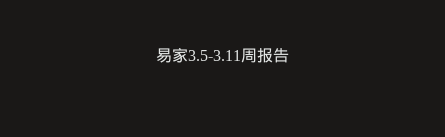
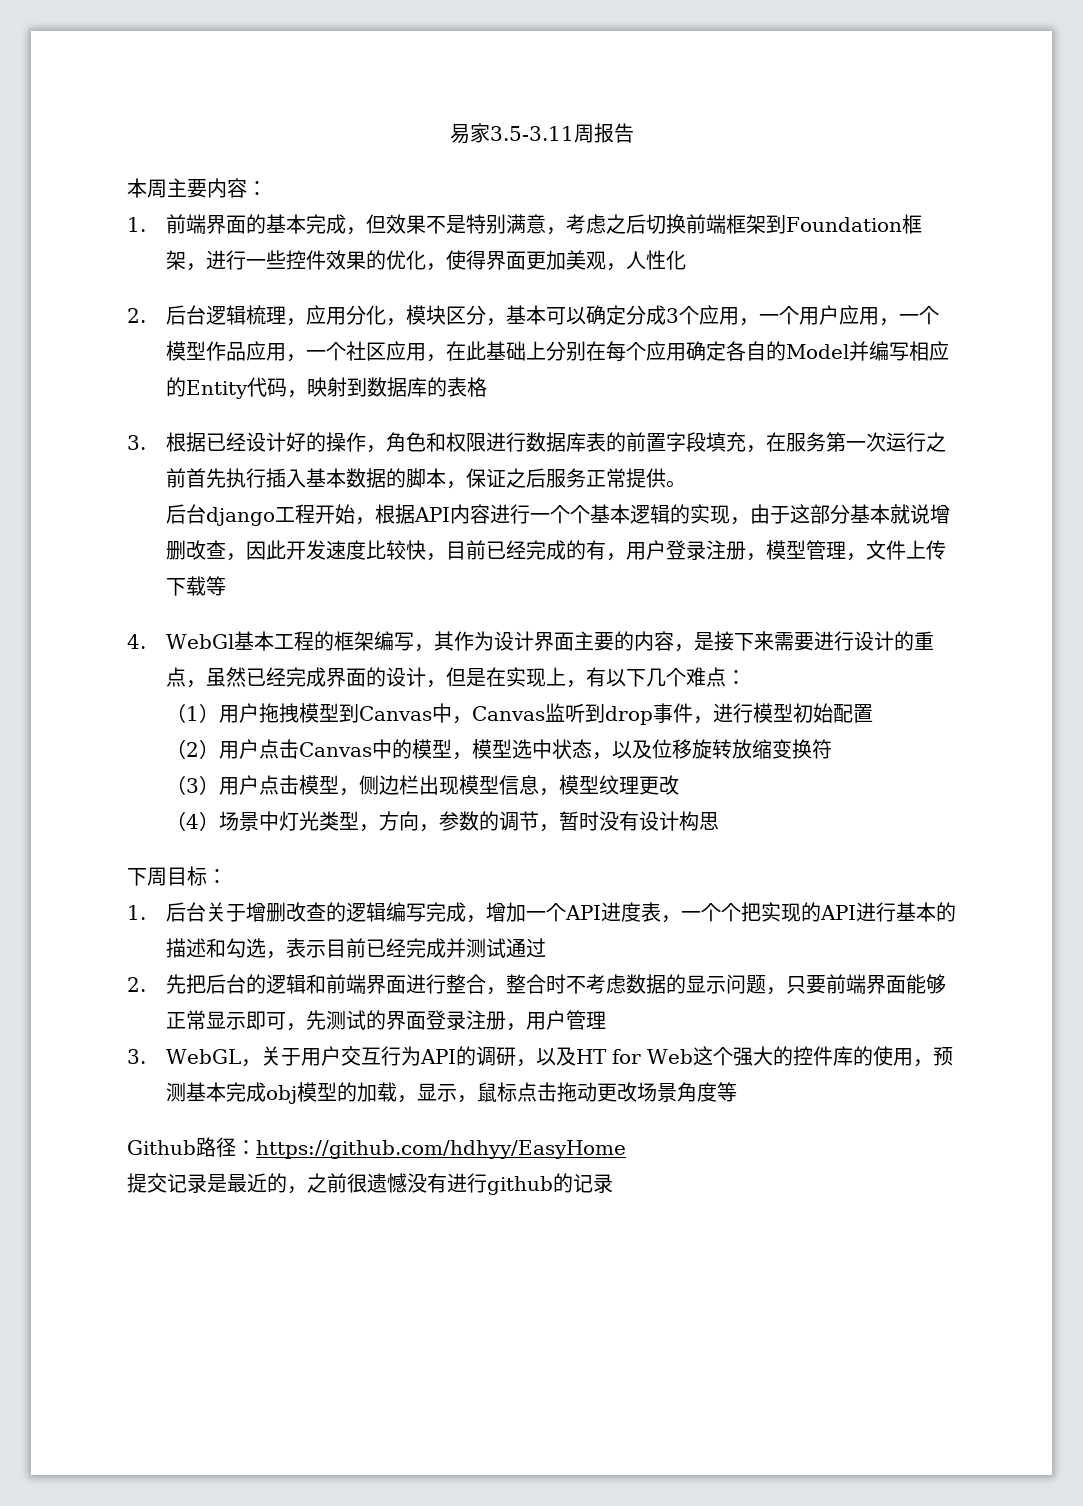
+ 本周主要内容：
+ 1.前端界面的基本完成，但效果不是特别满意，考虑之后切换前端框架到Foundation框架，进行一些控件效果的优化，使得界面更加美观，人性化
+ 2.后台逻辑梳理，应用分化，模块区分，基本可以确定分成3个应用，一个用户应用，一个模型作品应用，一个社区应用，在此基础上分别在每个应用确定各自的Model并编写相应的Entity代码，映射到数据库的表格
+ 3.根据已经设计好的操作，角色和权限进行数据库表的前置字段填充，在服务第一次运行之前首先执行插入基本数据的脚本，保证之后服务正常提供。
+ 后台django工程开始，根据API内容进行一个个基本逻辑的实现，由于这部分基本就说增删改查，因此开发速度比较快，目前已经完成的有，用户登录注册，模型管理，文件上传下载等
+ 4. WebGl基本工程的框架编写，其作为设计界面主要的内容，是接下来需要进行设计的重点，虽然已经完成界面的设计，但是在实现上，有以下几个难点：
+ （1）用户拖拽模型到Canvas中，Canvas监听到drop事件，进行模型初始配置
+ （2）用户点击Canvas中的模型，模型选中状态，以及位移旋转放缩变换符
+ （3）用户点击模型，侧边栏出现模型信息，模型纹理更改
+ （4）场景中灯光类型，方向，参数的调节，暂时没有设计构思
+ 下周目标：
+ 1.后台关于增删改查的逻辑编写完成，增加一个API进度表，一个个把实现的API进行基本的描述和勾选，表示目前已经完成并测试通过
+ 2.先把后台的逻辑和前端界面进行整合，整合时不考虑数据的显示问题，只要前端界面能够正常显示即可，先测试的界面登录注册，用户管理
+ 3. WebGL，关于用户交互行为API的调研，以及HT for Web这个强大的控件库的使用，预测基本完成obj模型的加载，显示，鼠标点击拖动更改场景角度等
+ Github路径：https://github.com/hdhyy/EasyHome
+ 提交记录是最近的，之前很遗憾没有进行github的记录

